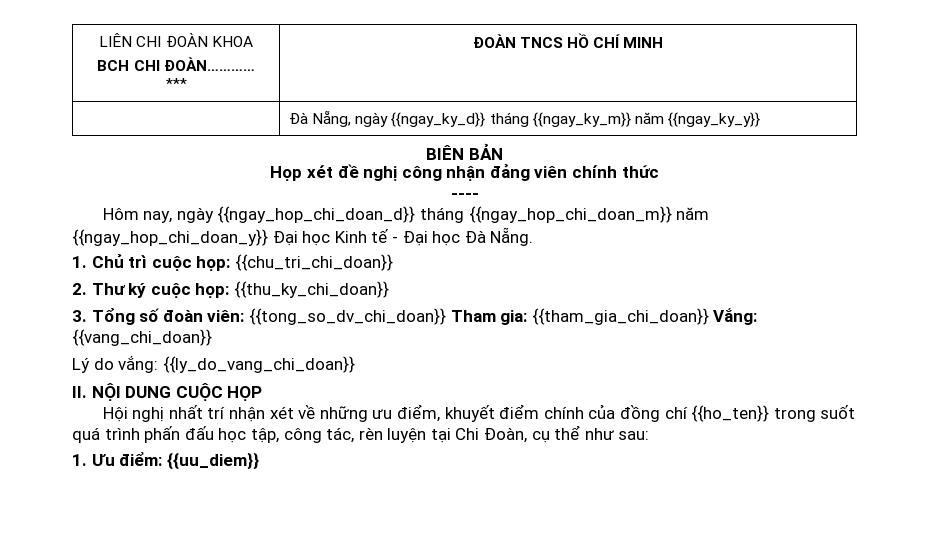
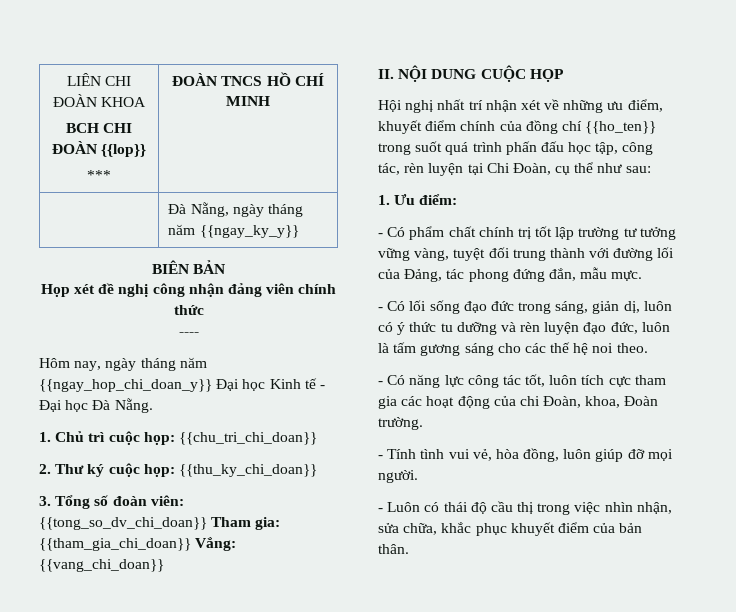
  LIÊN CHI ĐOÀN KHOA
- BCH CHI ĐOÀN…………
+ BCH CHI ĐOÀN {{lop}}
- | Đà Nẵng, ngày {{ngay_ky_d}} tháng {{ngay_ky_m}} năm {{ngay_ky_y}}
+ | Đà Nẵng, ngày tháng năm {{ngay_ky_y}}
- Hôm nay, ngày {{ngay_hop_chi_doan_d}} tháng {{ngay_hop_chi_doan_m}} năm {{ngay_hop_chi_doan_y}} Đại học Kinh tế - Đại học Đà Nẵng.
+ Hôm nay, ngày tháng năm {{ngay_hop_chi_doan_y}} Đại học Kinh tế - Đại học Đà Nẵng.
- Lý do vắng: {{ly_do_vang_chi_doan}}
- 1. Ưu điểm: {{uu_diem}}
+ 1. Ưu điểm:
+ - Có phẩm chất chính trị tốt lập trường tư tưởng vững vàng, tuyệt đối trung thành với đường lối của Đảng, tác phong đứng đắn, mẫu mực.
+ - Có lối sống đạo đức trong sáng, giản dị, luôn có ý thức tu dưỡng và rèn luyện đạo đức, luôn là tấm gương sáng cho các thế hệ noi theo.
+ - Có năng lực công tác tốt, luôn tích cực tham gia các hoạt động của chi Đoàn, khoa, Đoàn trường.
+ - Tính tình vui vẻ, hòa đồng, luôn giúp đỡ mọi người.
+ - Luôn có thái độ cầu thị trong việc nhìn nhận, sửa chữa, khắc phục khuyết điểm của bản thân.

